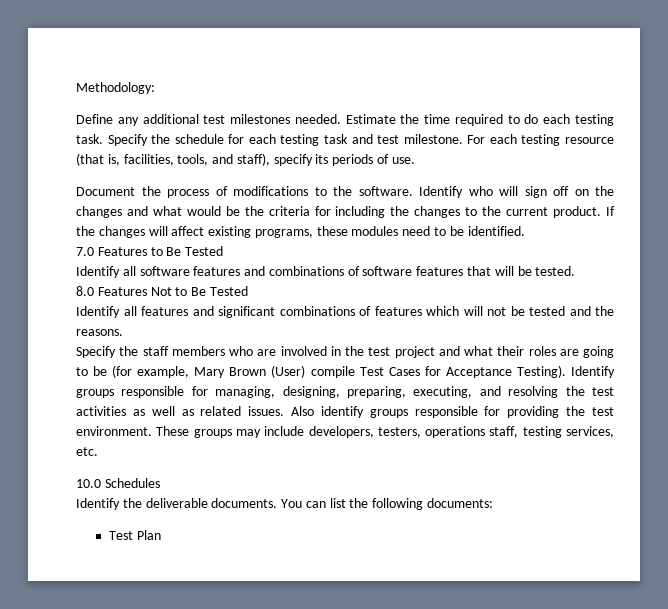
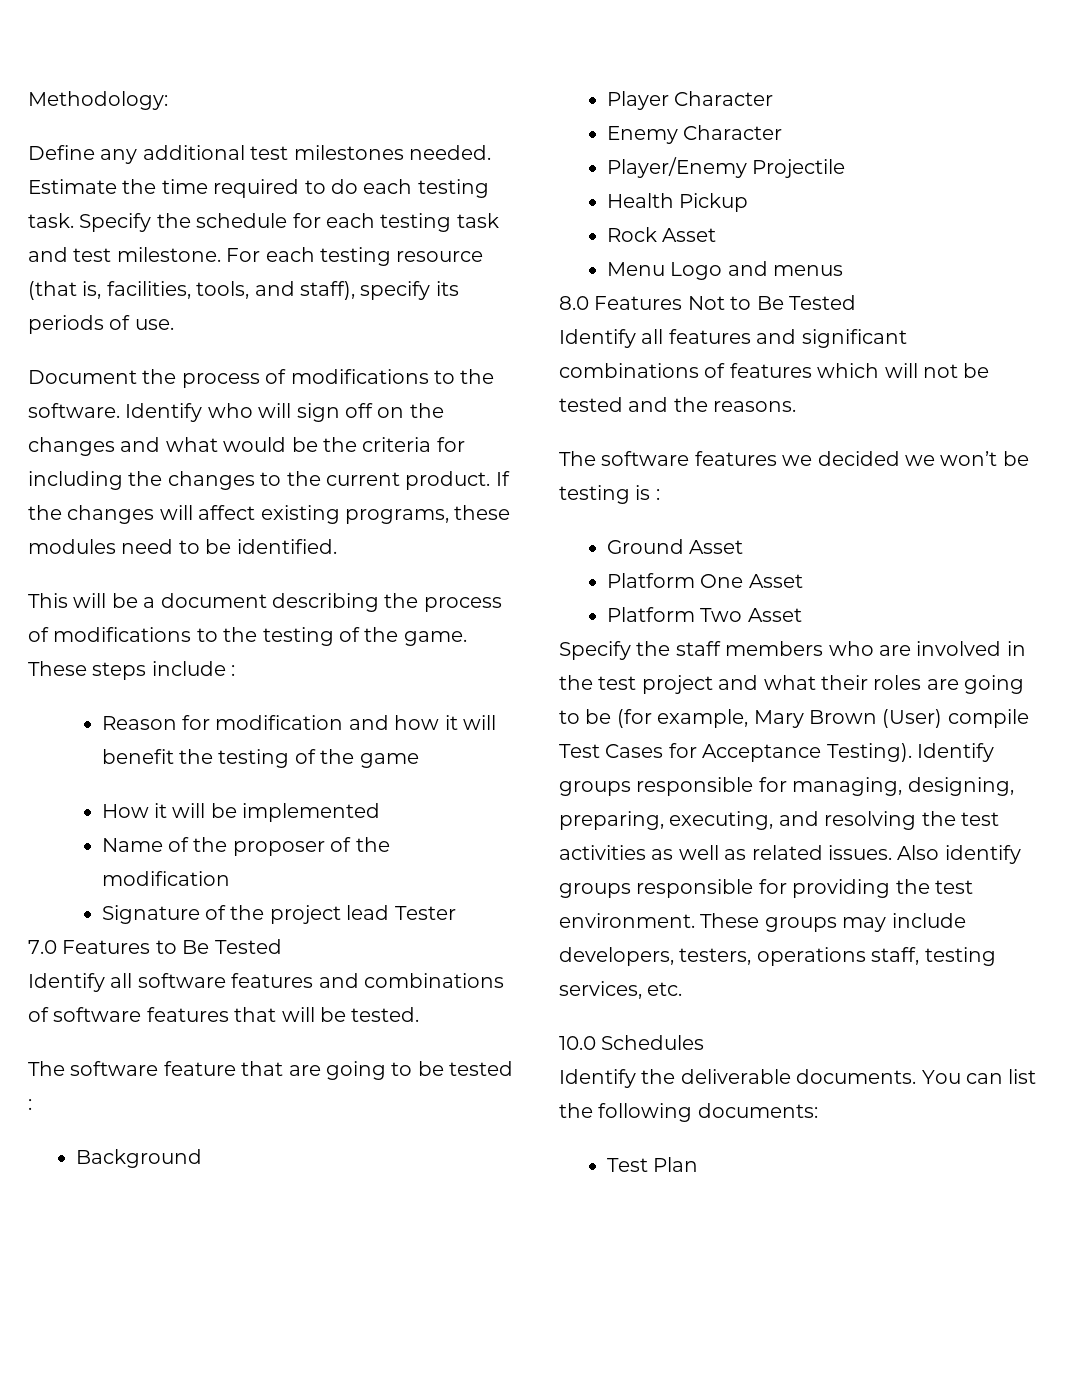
+ This will be a document describing the process of modifications to the testing of the game. These steps include :
+ Reason for modification and how it will benefit the testing of the game
+ How it will be implemented
+ Name of the proposer of the modification
+ Signature of the project lead Tester
+ The software feature that are going to be tested :
+ Background
+ Player Character
+ Enemy Character
+ Player/Enemy Projectile
+ Health Pickup
+ Rock Asset
+ Menu Logo and menus
+ The software features we decided we won’t be testing is :
+ Ground Asset
+ Platform One Asset
+ Platform Two Asset

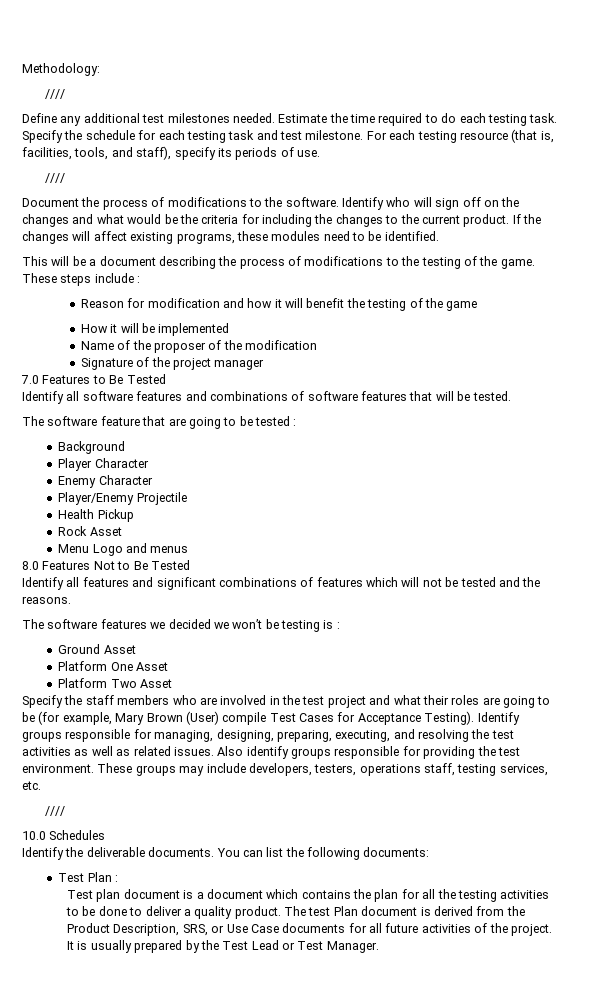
  Methodology:
+ ////
  For each testing resource (that is, facilities, tools, and staff), specify its periods of use.
+ ////
- Signature of the project lead Tester
+ Signature of the project manager
  These groups may include developers, testers, operations staff, testing services, etc.
+ ////
- Test Plan
+ Test Plan :
+ Test plan document is a document which contains the plan for all the testing activities to be done to deliver a quality product. The test Plan document is derived from the Product Description, SRS, or Use Case documents for all future activities of the project. It is usually prepared by the Test Lead or Test Manager.

